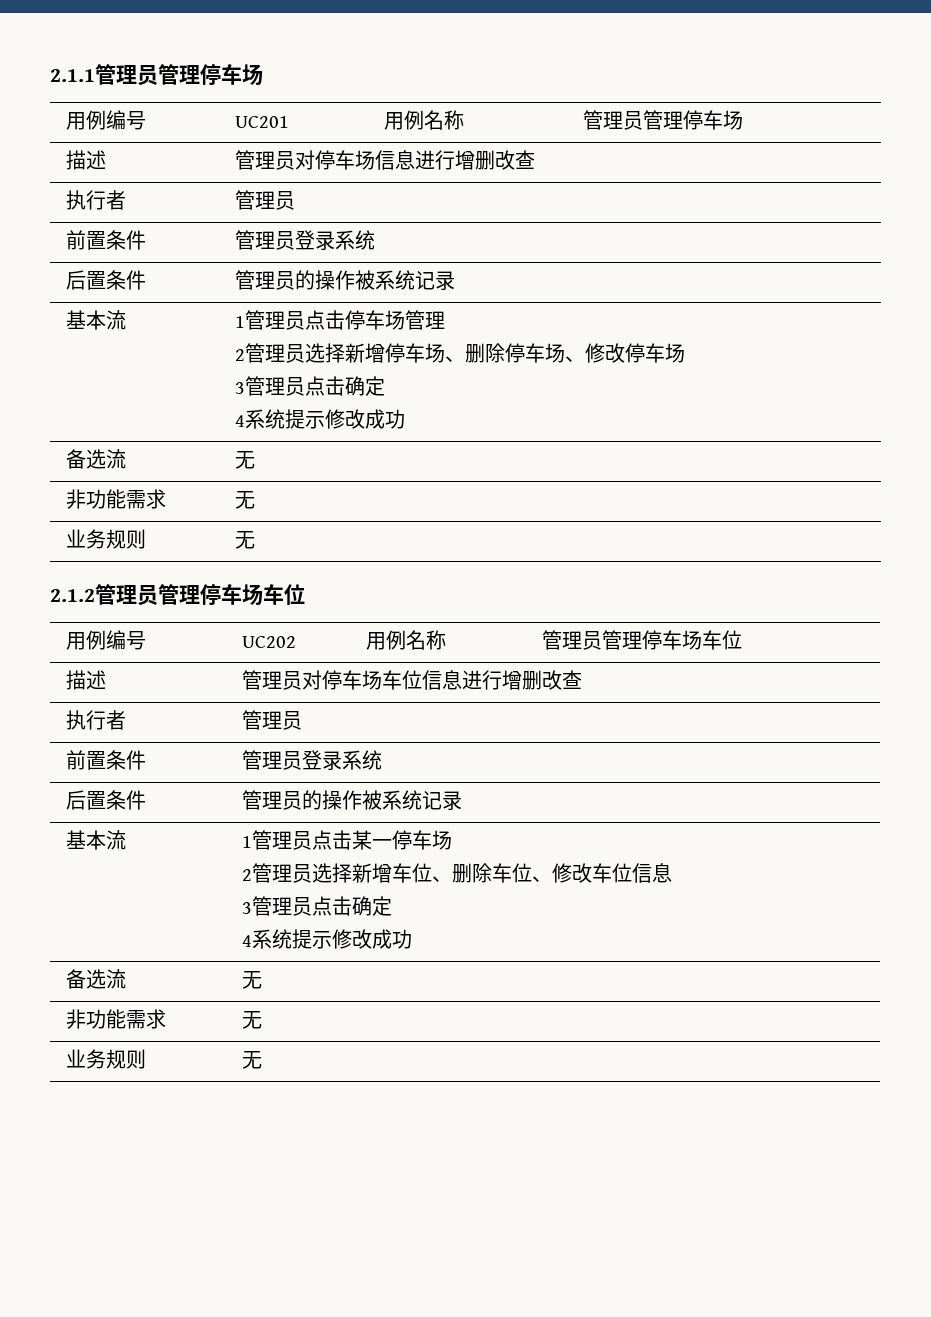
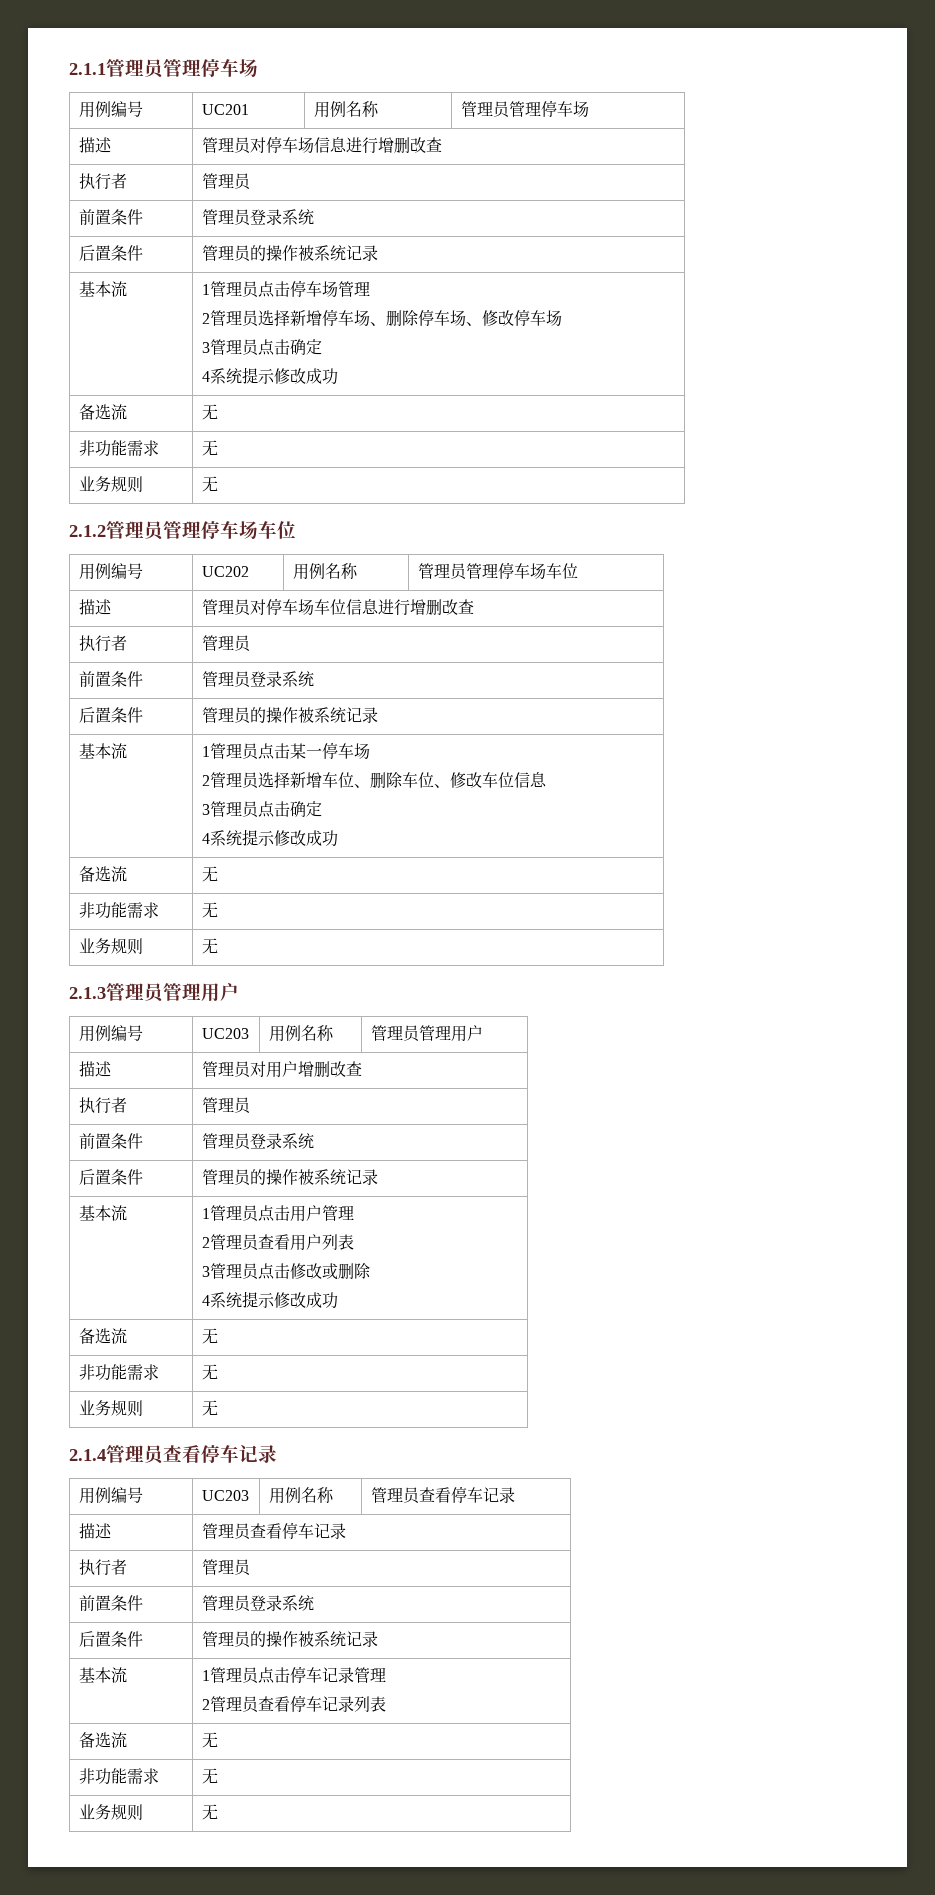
+ 2.1.3管理员管理用户
+ 用例编号 | UC203 | 用例名称 | 管理员管理用户
+ 描述 | 管理员对用户增删改查
+ 执行者 | 管理员
+ 前置条件 | 管理员登录系统
+ 后置条件 | 管理员的操作被系统记录
+ 基本流 | 1管理员点击用户管理
+ 2管理员查看用户列表
+ 3管理员点击修改或删除
+ 4系统提示修改成功
+ 备选流 | 无
+ 非功能需求 | 无
+ 业务规则 | 无
+ 2.1.4管理员查看停车记录
+ 用例编号 | UC203 | 用例名称 | 管理员查看停车记录
+ 描述 | 管理员查看停车记录
+ 执行者 | 管理员
+ 前置条件 | 管理员登录系统
+ 后置条件 | 管理员的操作被系统记录
+ 基本流 | 1管理员点击停车记录管理
+ 2管理员查看停车记录列表
+ 备选流 | 无
+ 非功能需求 | 无
+ 业务规则 | 无

